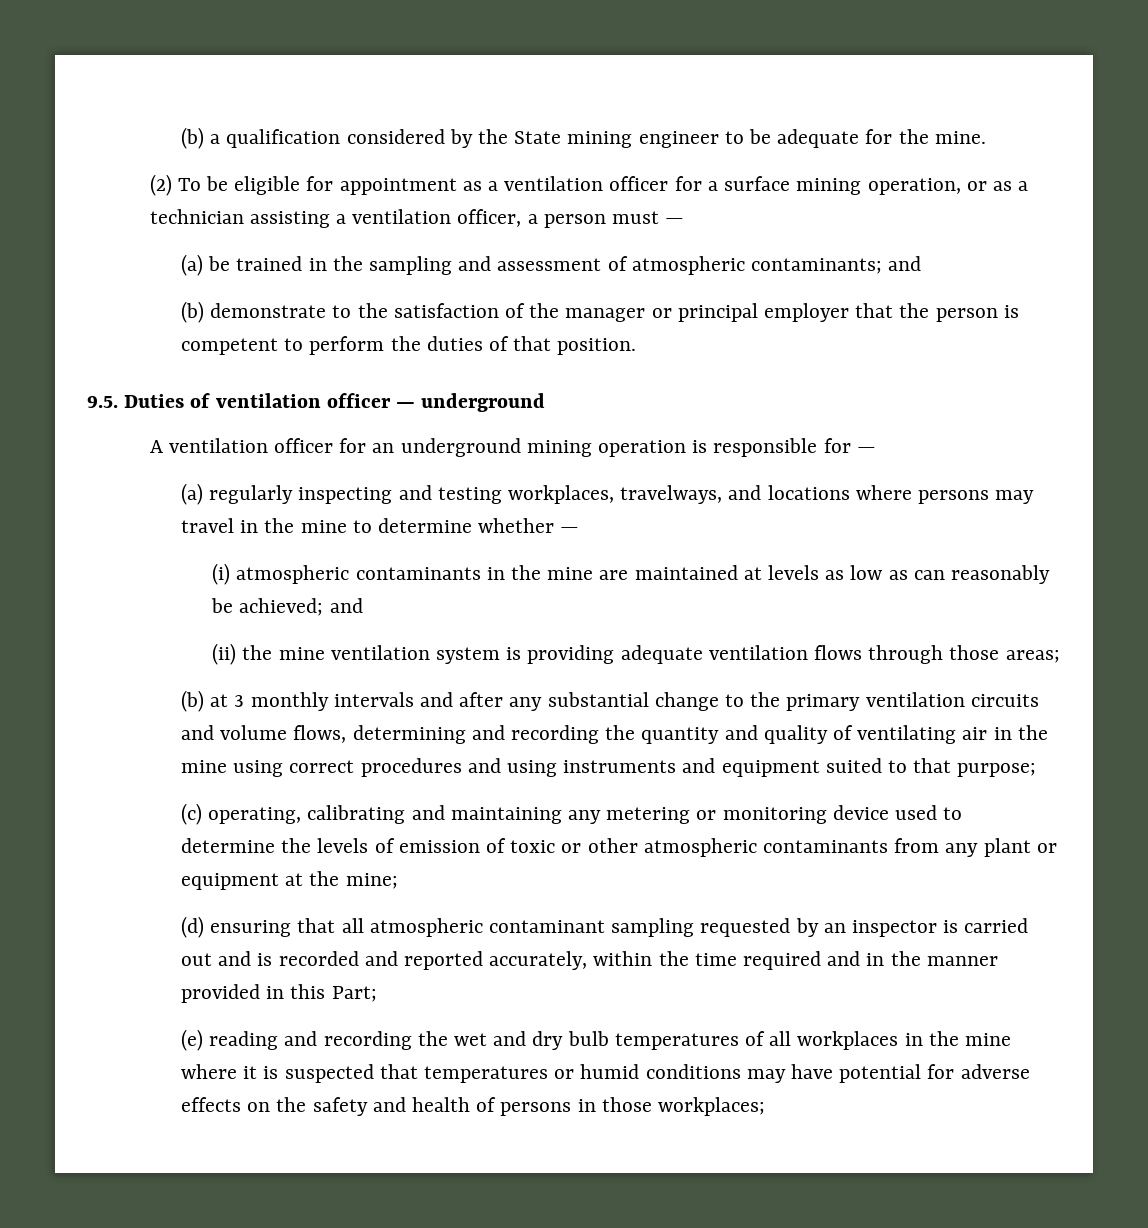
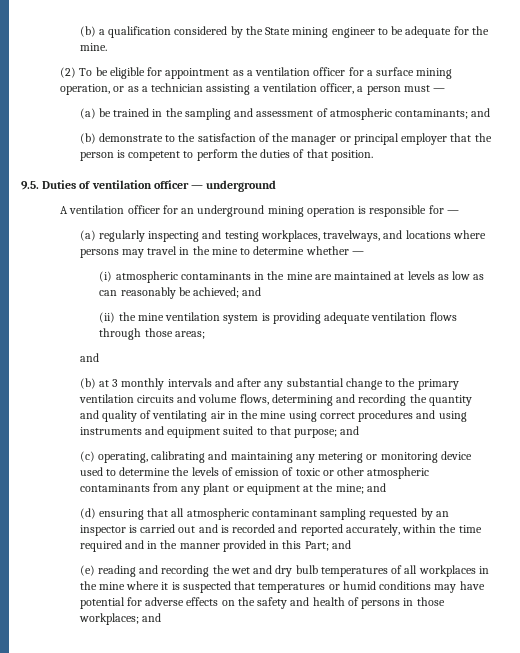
  (ii) the mine ventilation system is providing adequate ventilation flows through those areas;
+ and
- (b) at 3 monthly intervals and after any substantial change to the primary ventilation circuits and volume flows, determining and recording the quantity and quality of ventilating air in the mine using correct procedures and using instruments and equipment suited to that purpose;
+ (b) at 3 monthly intervals and after any substantial change to the primary ventilation circuits and volume flows, determining and recording the quantity and quality of ventilating air in the mine using correct procedures and using instruments and equipment suited to that purpose; and
- (c) operating, calibrating and maintaining any metering or monitoring device used to determine the levels of emission of toxic or other atmospheric contaminants from any plant or equipment at the mine;
+ (c) operating, calibrating and maintaining any metering or monitoring device used to determine the levels of emission of toxic or other atmospheric contaminants from any plant or equipment at the mine; and
- (d) ensuring that all atmospheric contaminant sampling requested by an inspector is carried out and is recorded and reported accurately, within the time required and in the manner provided in this Part;
+ (d) ensuring that all atmospheric contaminant sampling requested by an inspector is carried out and is recorded and reported accurately, within the time required and in the manner provided in this Part; and
- (e) reading and recording the wet and dry bulb temperatures of all workplaces in the mine where it is suspected that temperatures or humid conditions may have potential for adverse effects on the safety and health of persons in those workplaces;
+ (e) reading and recording the wet and dry bulb temperatures of all workplaces in the mine where it is suspected that temperatures or humid conditions may have potential for adverse effects on the safety and health of persons in those workplaces; and

